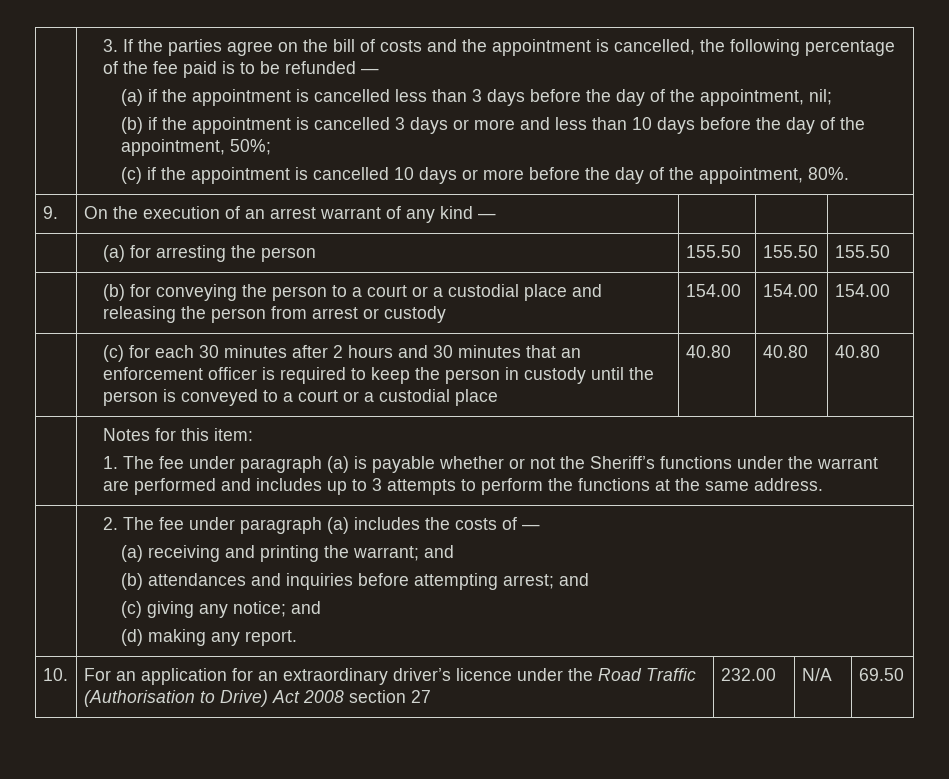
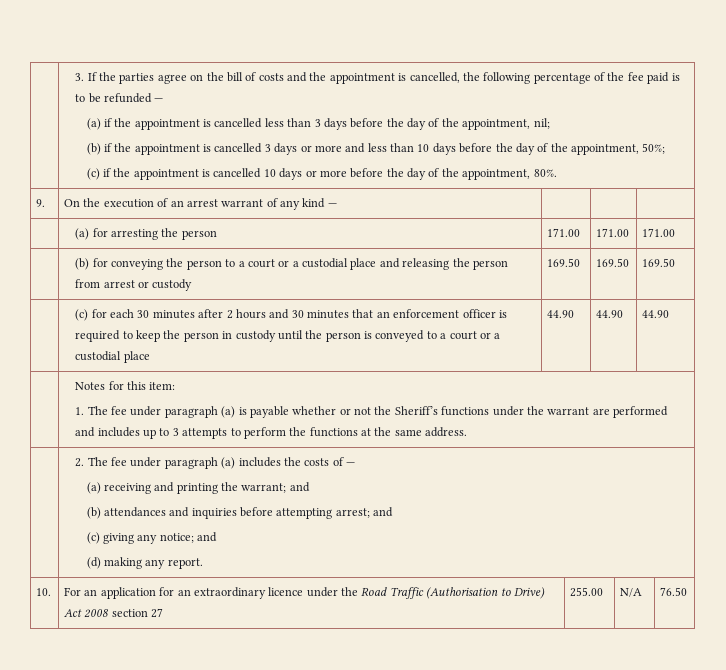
- | (a) for arresting the person | 155.50 | 155.50 | 155.50
+ | (a) for arresting the person | 171.00 | 171.00 | 171.00
- | (b) for conveying the person to a court or a custodial place and releasing the person from arrest or custody | 154.00 | 154.00 | 154.00
+ | (b) for conveying the person to a court or a custodial place and releasing the person from arrest or custody | 169.50 | 169.50 | 169.50
- | (c) for each 30 minutes after 2 hours and 30 minutes that an enforcement officer is required to keep the person in custody until the person is conveyed to a court or a custodial place | 40.80 | 40.80 | 40.80
+ | (c) for each 30 minutes after 2 hours and 30 minutes that an enforcement officer is required to keep the person in custody until the person is conveyed to a court or a custodial place | 44.90 | 44.90 | 44.90
- 10. | For an application for an extraordinary driver’s licence under the Road Traffic (Authorisation to Drive) Act 2008 section 27 | 232.00 | N/A | 69.50
+ 10. | For an application for an extraordinary licence under the Road Traffic (Authorisation to Drive) Act 2008 section 27 | 255.00 | N/A | 76.50

